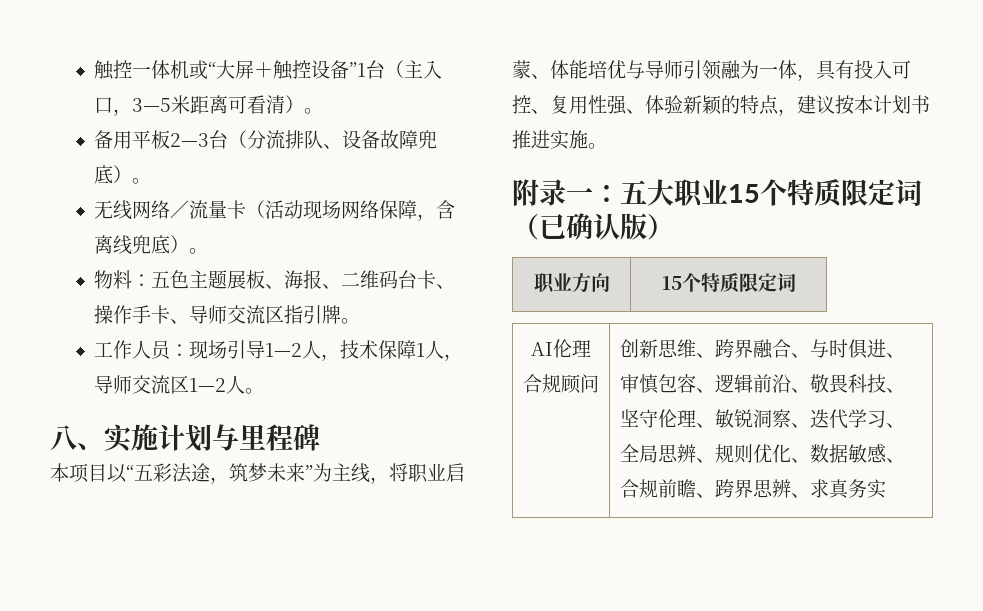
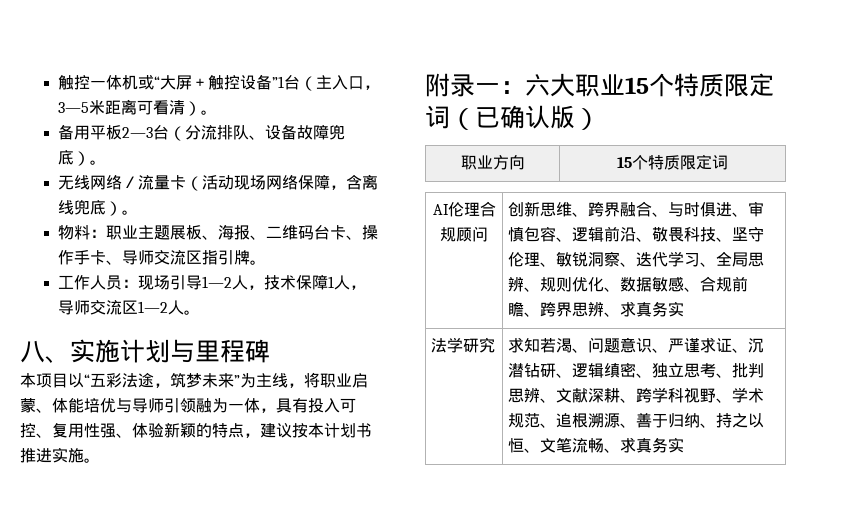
- 物料：五色主题展板、海报、二维码台卡、操作手卡、导师交流区指引牌。
+ 物料：职业主题展板、海报、二维码台卡、操作手卡、导师交流区指引牌。
- 附录一：五大职业15个特质限定词（已确认版）
+ 附录一：六大职业15个特质限定词（已确认版）
+ 法学研究 | 求知若渴、问题意识、严谨求证、沉潜钻研、逻辑缜密、独立思考、批判思辨、文献深耕、跨学科视野、学术规范、追根溯源、善于归纳、持之以恒、文笔流畅、求真务实

